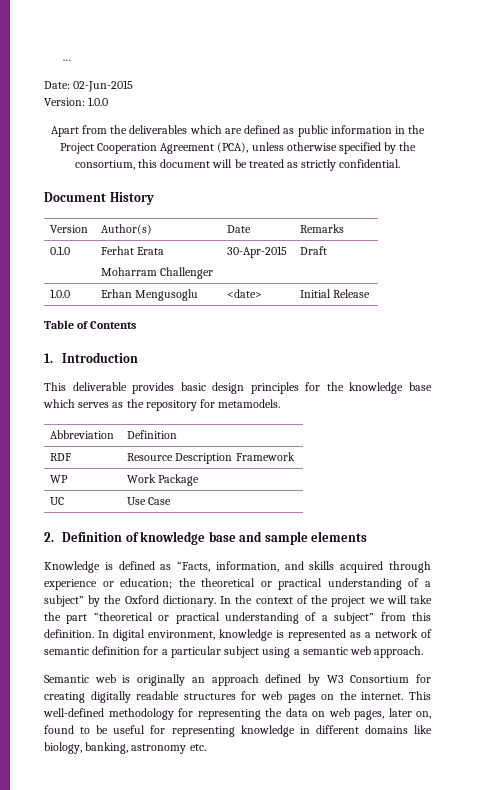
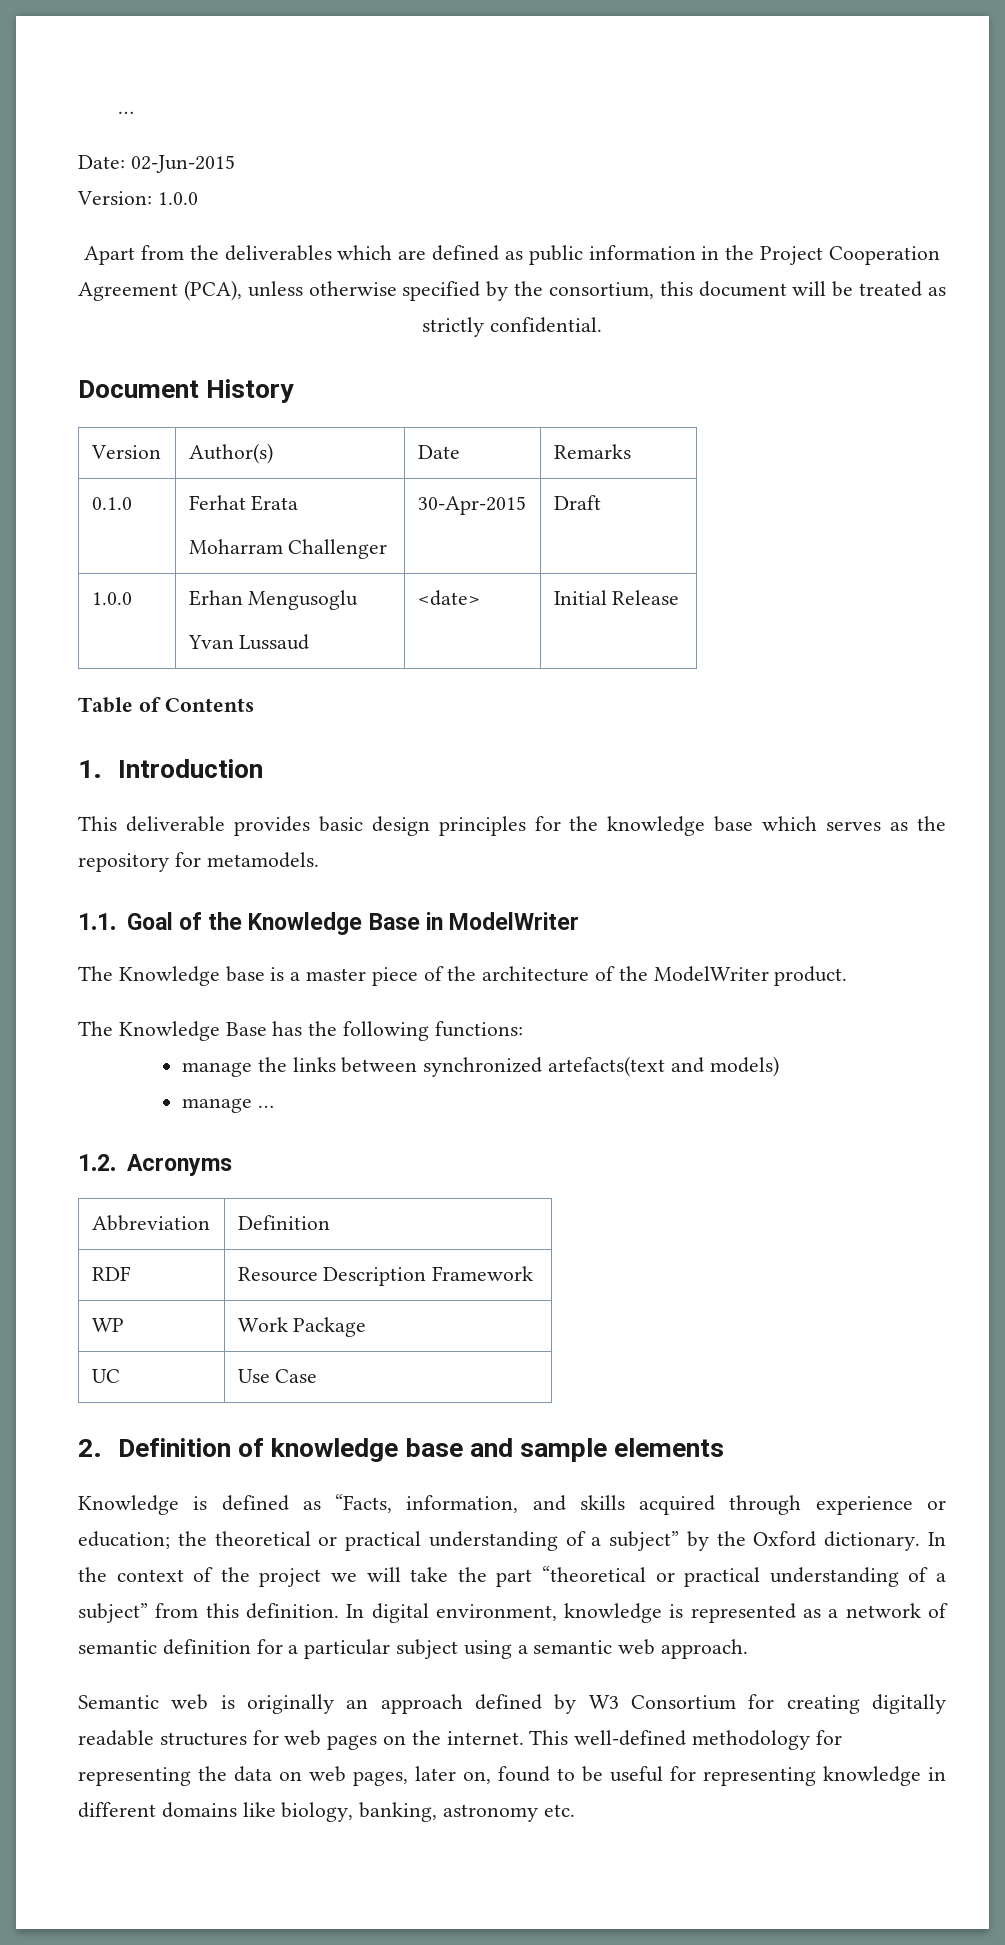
- 1.0.0 | Erhan Mengusoglu | <date> | Initial Release
+ 1.0.0 | Erhan Mengusoglu
+ Yvan Lussaud | <date> | Initial Release
+ 1.1. Goal of the Knowledge Base in ModelWriter
+ The Knowledge base is a master piece of the architecture of the ModelWriter product.
+ The Knowledge Base has the following functions:
+ manage the links between synchronized artefacts(text and models)
+ manage …
+ 1.2. Acronyms

